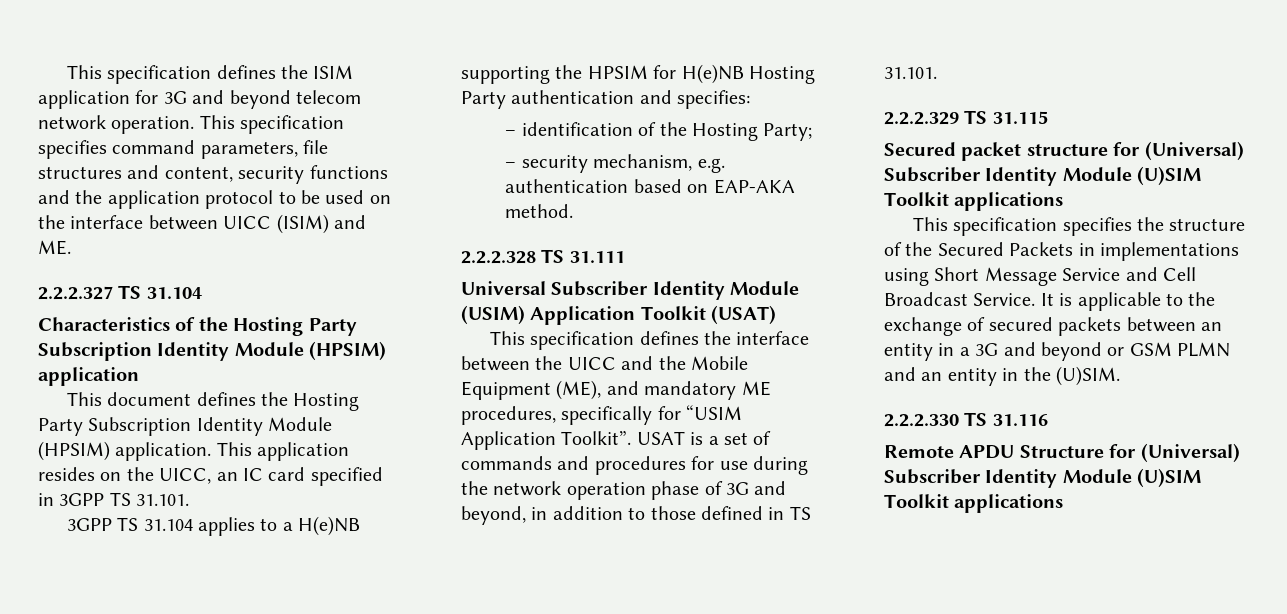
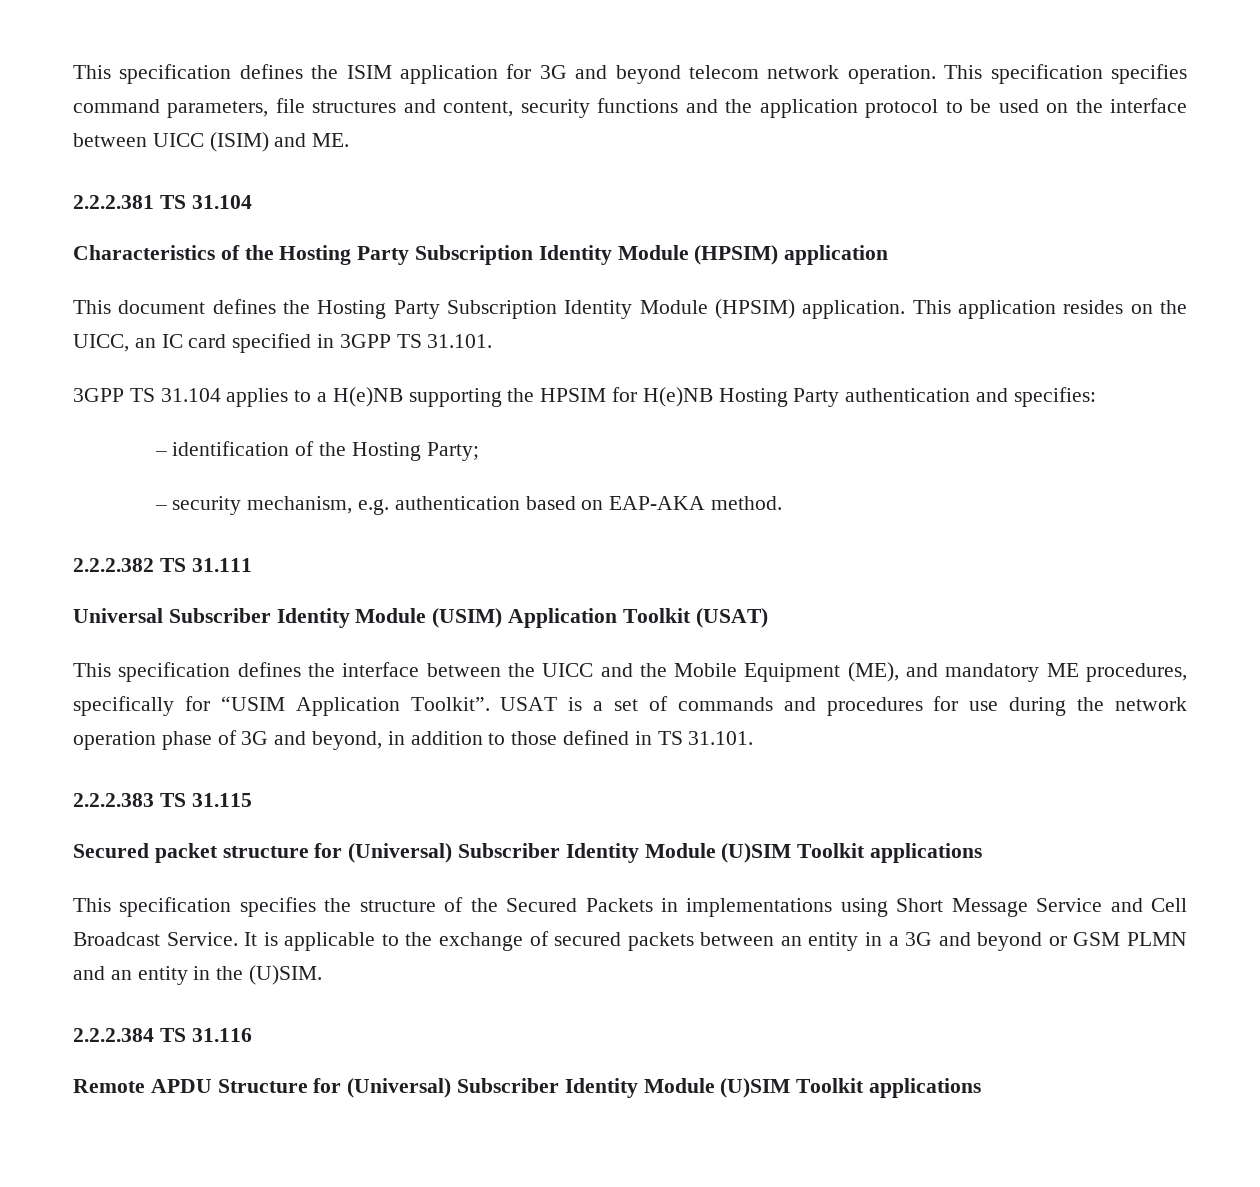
- 2.2.2.327 TS 31.104
+ 2.2.2.381 TS 31.104
- 2.2.2.328 TS 31.111
+ 2.2.2.382 TS 31.111
- 2.2.2.329 TS 31.115
+ 2.2.2.383 TS 31.115
- 2.2.2.330 TS 31.116
+ 2.2.2.384 TS 31.116

